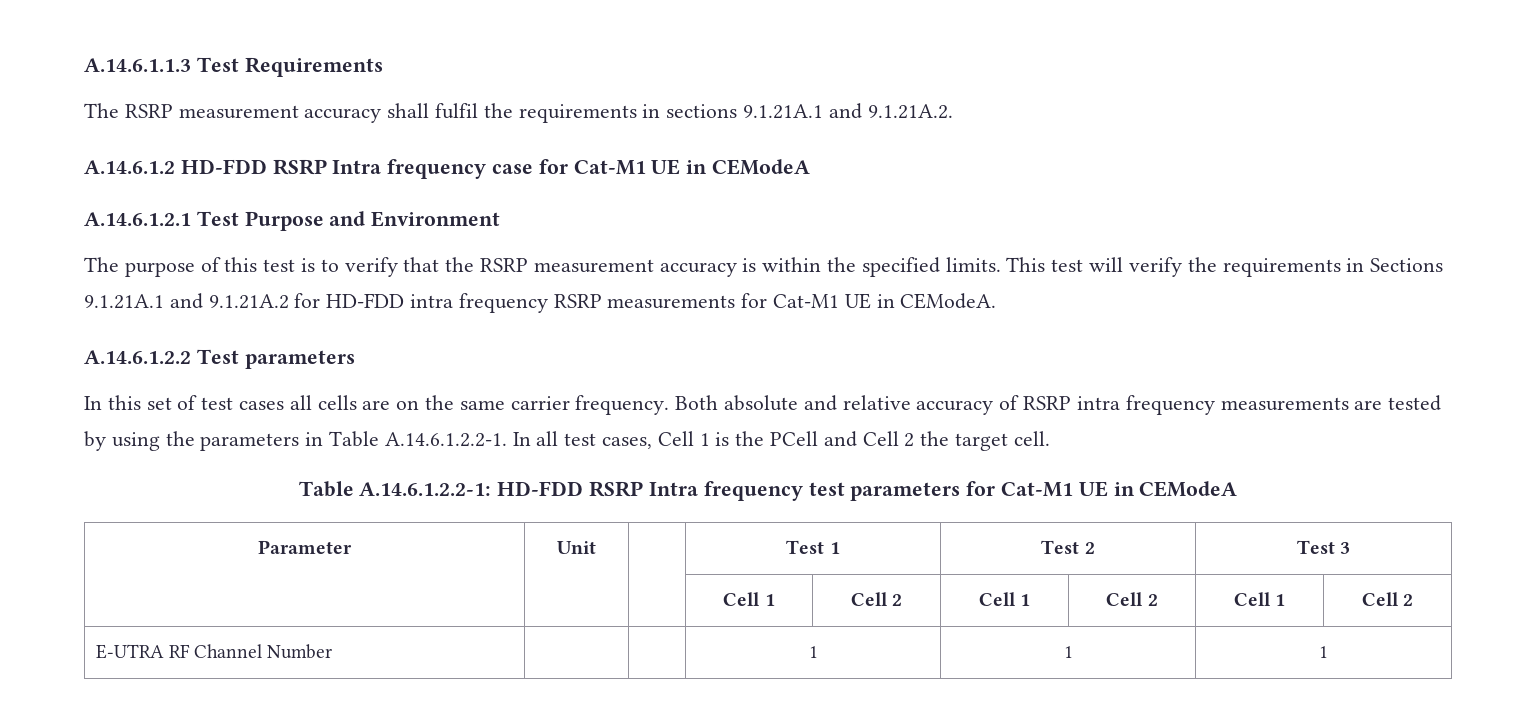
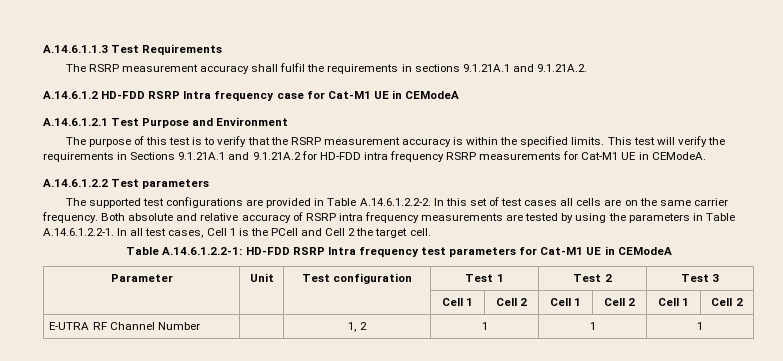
- In this set of test cases all cells are on the same carrier frequency.
+ The supported test configurations are provided in Table A.14.6.1.2.2-2. In this set of test cases all cells are on the same carrier frequency.
- Parameter | Unit | | Test 1 | Test 2 | Test 3
+ Parameter | Unit | Test configuration | Test 1 | Test 2 | Test 3
- E-UTRA RF Channel Number | | | 1 | 1 | 1
+ E-UTRA RF Channel Number | | 1, 2 | 1 | 1 | 1

